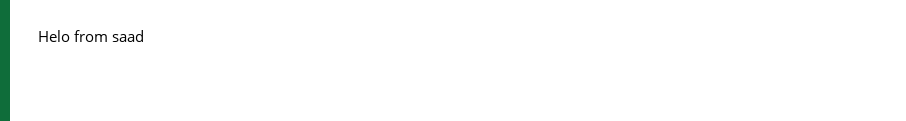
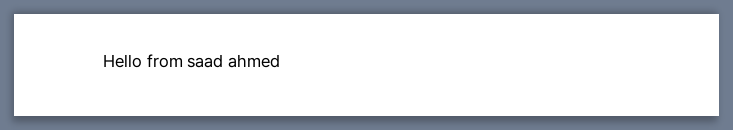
- Helo from saad
+ Hello from saad ahmed

